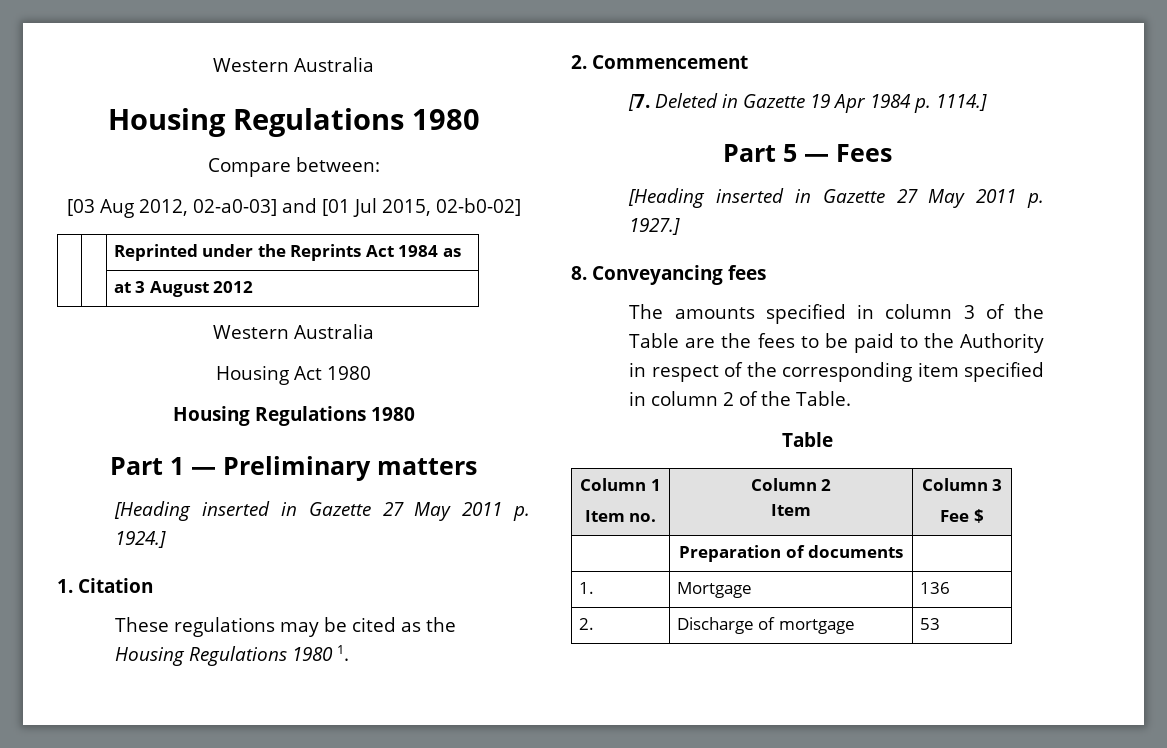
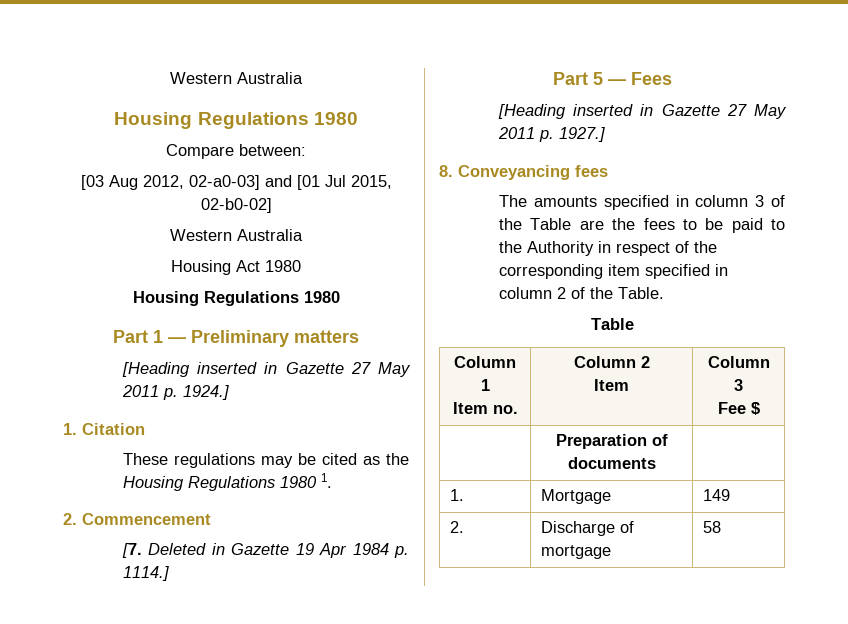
- | | Reprinted under the Reprints Act 1984 as
- | | at 3 August 2012
- 1. | Mortgage | 136
+ 1. | Mortgage | 149
- 2. | Discharge of mortgage | 53
+ 2. | Discharge of mortgage | 58

